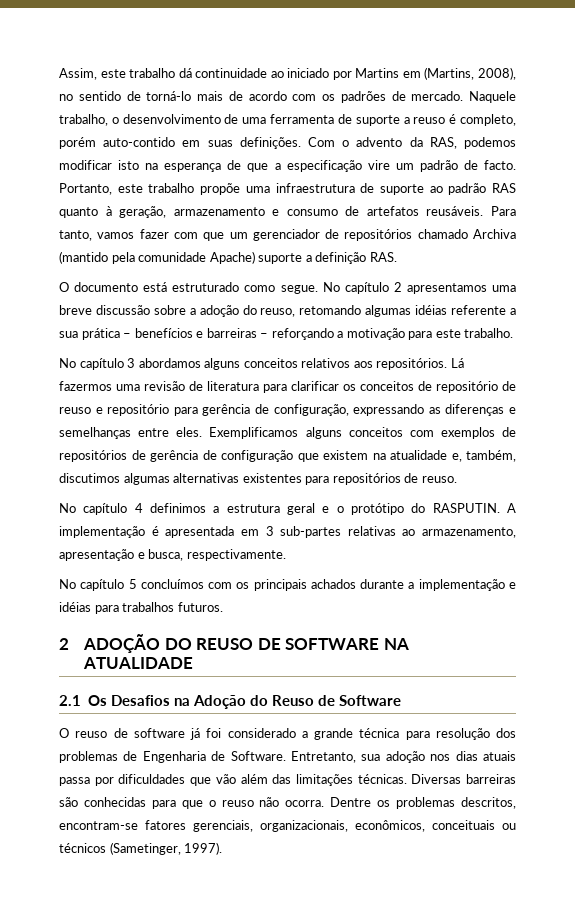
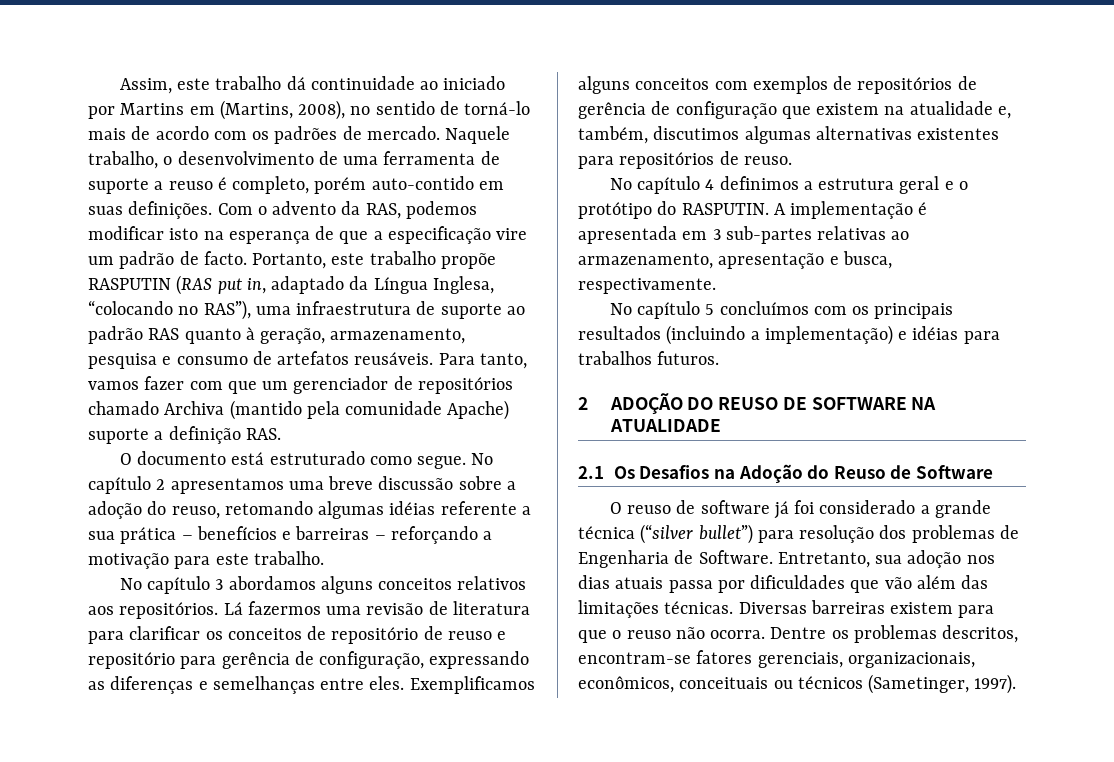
- Portanto, este trabalho propõe uma infraestrutura de suporte ao padrão RAS quanto à geração, armazenamento e consumo de artefatos reusáveis.
+ Portanto, este trabalho propõe RASPUTIN (RAS put in, adaptado da Língua Inglesa, “colocando no RAS”), uma infraestrutura de suporte ao padrão RAS quanto à geração, armazenamento, pesquisa e consumo de artefatos reusáveis.
- No capítulo 5 concluímos com os principais achados durante a implementação e idéias para trabalhos futuros.
+ No capítulo 5 concluímos com os principais resultados (incluindo a implementação) e idéias para trabalhos futuros.
- O reuso de software já foi considerado a grande técnica para resolução dos problemas de Engenharia de Software.
+ O reuso de software já foi considerado a grande técnica (“silver bullet”) para resolução dos problemas de Engenharia de Software.
- Diversas barreiras são conhecidas para que o reuso não ocorra.
+ Diversas barreiras existem para que o reuso não ocorra.

